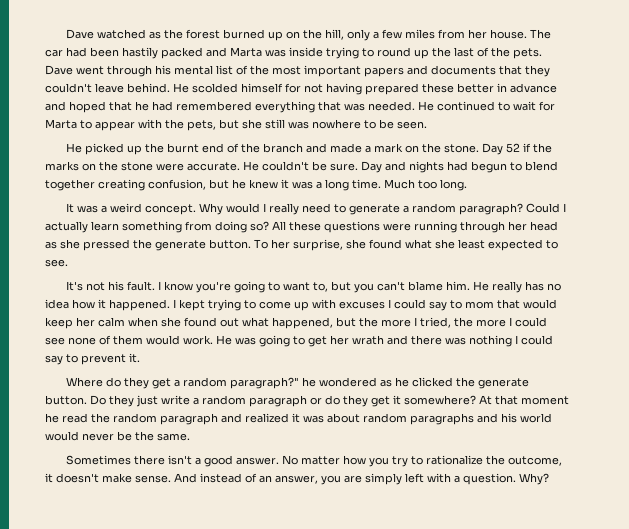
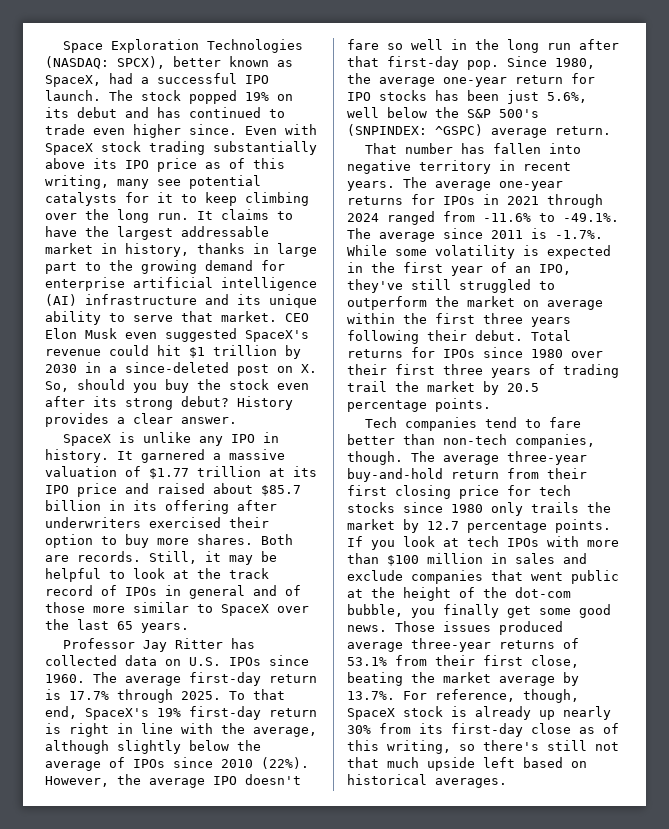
- Dave watched as the forest burned up on the hill, only a few miles from her house. The car had been hastily packed and Marta was inside trying to round up the last of the pets. Dave went through his mental list of the most important papers and documents that they couldn't leave behind. He scolded himself for not having prepared these better in advance and hoped that he had remembered everything that was needed. He continued to wait for Marta to appear with the pets, but she still was nowhere to be seen.
- He picked up the burnt end of the branch and made a mark on the stone. Day 52 if the marks on the stone were accurate. He couldn't be sure. Day and nights had begun to blend together creating confusion, but he knew it was a long time. Much too long.
- It was a weird concept. Why would I really need to generate a random paragraph? Could I actually learn something from doing so? All these questions were running through her head as she pressed the generate button. To her surprise, she found what she least expected to see.
- It's not his fault. I know you're going to want to, but you can't blame him. He really has no idea how it happened. I kept trying to come up with excuses I could say to mom that would keep her calm when she found out what happened, but the more I tried, the more I could see none of them would work. He was going to get her wrath and there was nothing I could say to prevent it.
- Where do they get a random paragraph?" he wondered as he clicked the generate button. Do they just write a random paragraph or do they get it somewhere? At that moment he read the random paragraph and realized it was about random paragraphs and his world would never be the same.
- Sometimes there isn't a good answer. No matter how you try to rationalize the outcome, it doesn't make sense. And instead of an answer, you are simply left with a question. Why?
+ Space Exploration Technologies (NASDAQ: SPCX), better known as SpaceX, had a successful IPO launch. The stock popped 19% on its debut and has continued to trade even higher since. Even with SpaceX stock trading substantially above its IPO price as of this writing, many see potential catalysts for it to keep climbing over the long run. It claims to have the largest addressable market in history, thanks in large part to the growing demand for enterprise artificial intelligence (AI) infrastructure and its unique ability to serve that market. CEO Elon Musk even suggested SpaceX's revenue could hit $1 trillion by 2030 in a since-deleted post on X. So, should you buy the stock even after its strong debut? History provides a clear answer.
+ SpaceX is unlike any IPO in history. It garnered a massive valuation of $1.77 trillion at its IPO price and raised about $85.7 billion in its offering after underwriters exercised their option to buy more shares. Both are records. Still, it may be helpful to look at the track record of IPOs in general and of those more similar to SpaceX over the last 65 years.
+ Professor Jay Ritter has collected data on U.S. IPOs since 1960. The average first-day return is 17.7% through 2025. To that end, SpaceX's 19% first-day return is right in line with the average, although slightly below the average of IPOs since 2010 (22%). However, the average IPO doesn't fare so well in the long run after that first-day pop. Since 1980, the average one-year return for IPO stocks has been just 5.6%, well below the S&P 500's (SNPINDEX: ^GSPC) average return.
+ That number has fallen into negative territory in recent years. The average one-year returns for IPOs in 2021 through 2024 ranged from -11.6% to -49.1%. The average since 2011 is -1.7%. While some volatility is expected in the first year of an IPO, they've still struggled to outperform the market on average within the first three years following their debut. Total returns for IPOs since 1980 over their first three years of trading trail the market by 20.5 percentage points.
+ Tech companies tend to fare better than non-tech companies, though. The average three-year buy-and-hold return from their first closing price for tech stocks since 1980 only trails the market by 12.7 percentage points. If you look at tech IPOs with more than $100 million in sales and exclude companies that went public at the height of the dot-com bubble, you finally get some good news. Those issues produced average three-year returns of 53.1% from their first close, beating the market average by 13.7%. For reference, though, SpaceX stock is already up nearly 30% from its first-day close as of this writing, so there's still not that much upside left based on historical averages.

